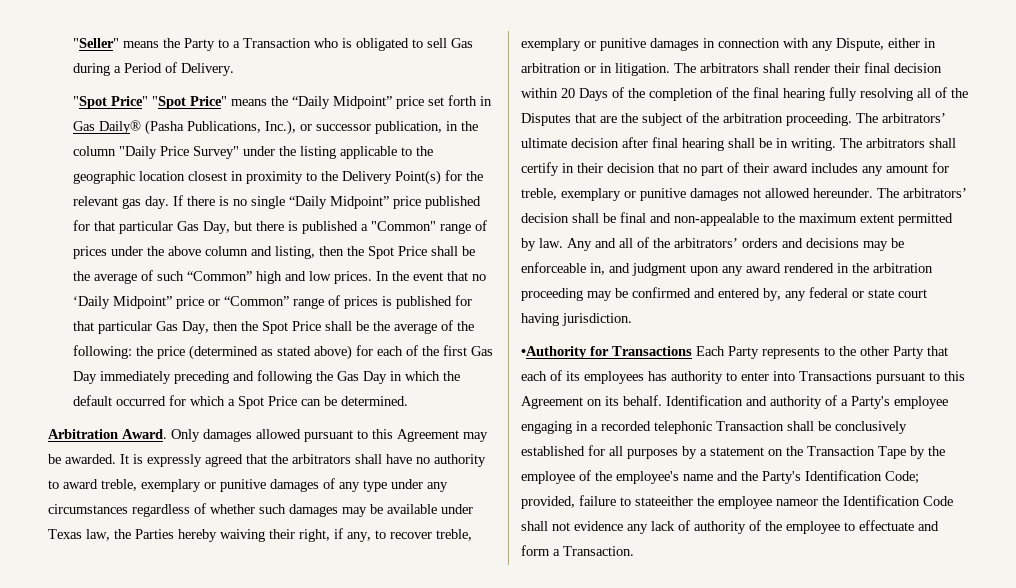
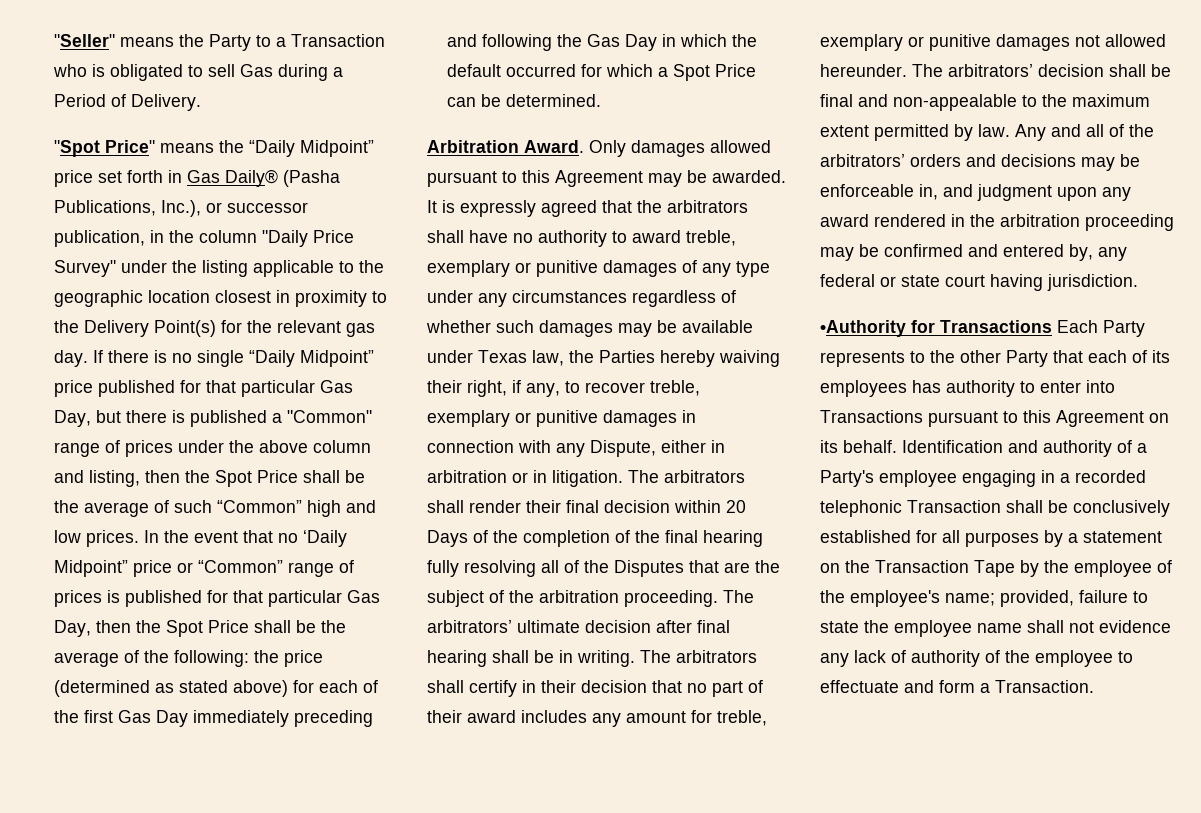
- "Spot Price" "Spot Price" means the “Daily Midpoint” price set forth in Gas Daily® (Pasha Publications, Inc.), or successor publication, in the column "Daily Price Survey" under the listing applicable to the geographic location closest in proximity to the Delivery Point(s) for the relevant gas day.
+ "Spot Price" means the “Daily Midpoint” price set forth in Gas Daily® (Pasha Publications, Inc.), or successor publication, in the column "Daily Price Survey" under the listing applicable to the geographic location closest in proximity to the Delivery Point(s) for the relevant gas day.
- Identification and authority of a Party's employee engaging in a recorded telephonic Transaction shall be conclusively established for all purposes by a statement on the Transaction Tape by the employee of the employee's name and the Party's Identification Code; provided, failure to stateeither the employee nameor the Identification Code shall not evidence any lack of authority of the employee to effectuate and form a Transaction.
+ Identification and authority of a Party's employee engaging in a recorded telephonic Transaction shall be conclusively established for all purposes by a statement on the Transaction Tape by the employee of the employee's name; provided, failure to state the employee name shall not evidence any lack of authority of the employee to effectuate and form a Transaction.

